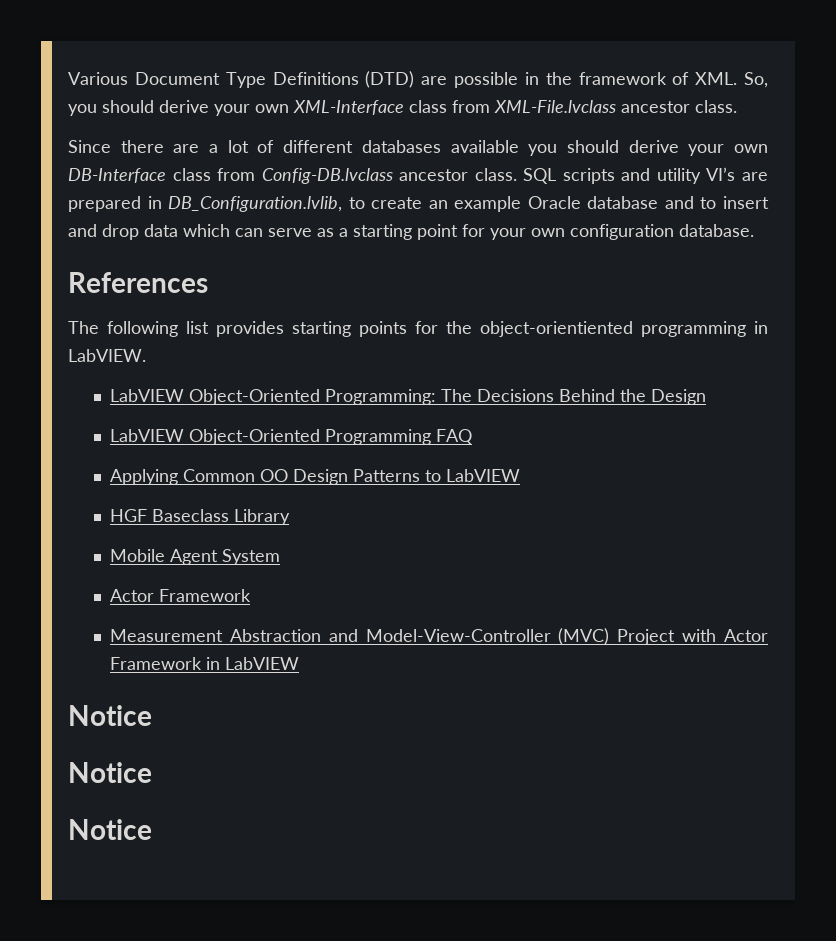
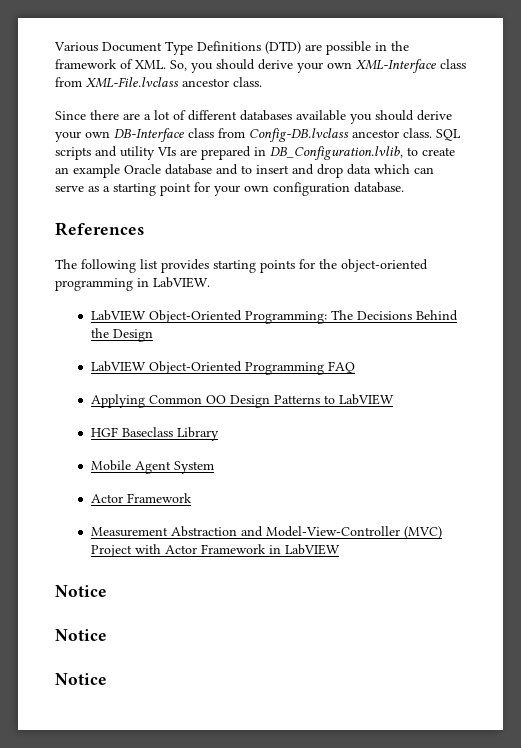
- SQL scripts and utility VI’s are prepared in DB_Configuration.lvlib, to create an example Oracle database and to insert and drop data which can serve as a starting point for your own configuration database.
+ SQL scripts and utility VIs are prepared in DB_Configuration.lvlib, to create an example Oracle database and to insert and drop data which can serve as a starting point for your own configuration database.
- The following list provides starting points for the object-orientiented programming in LabVIEW.
+ The following list provides starting points for the object-oriented programming in LabVIEW.

